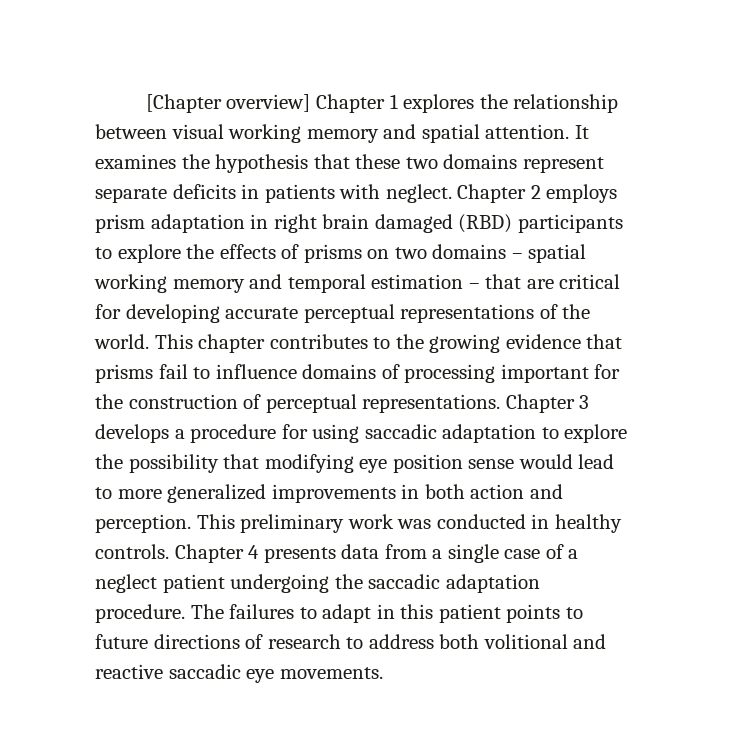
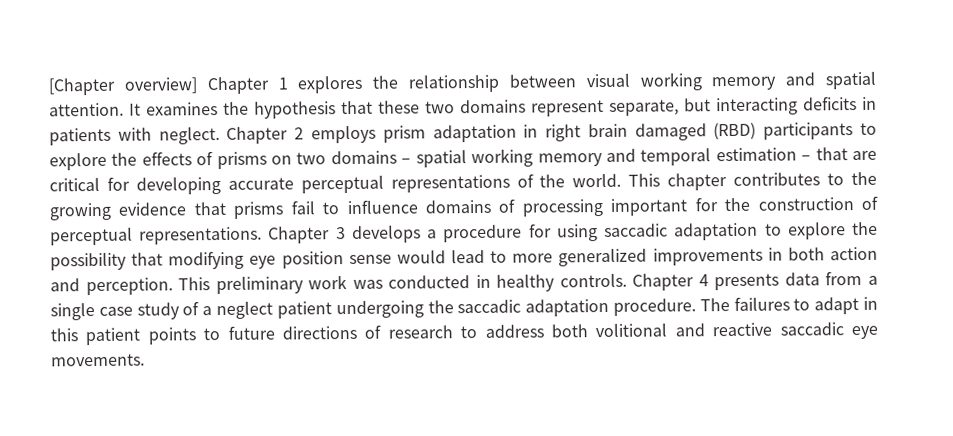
- It examines the hypothesis that these two domains represent separate deficits in patients with neglect.
+ It examines the hypothesis that these two domains represent separate, but interacting deficits in patients with neglect.
- Chapter 4 presents data from a single case of a neglect patient undergoing the saccadic adaptation procedure.
+ Chapter 4 presents data from a single case study of a neglect patient undergoing the saccadic adaptation procedure.

